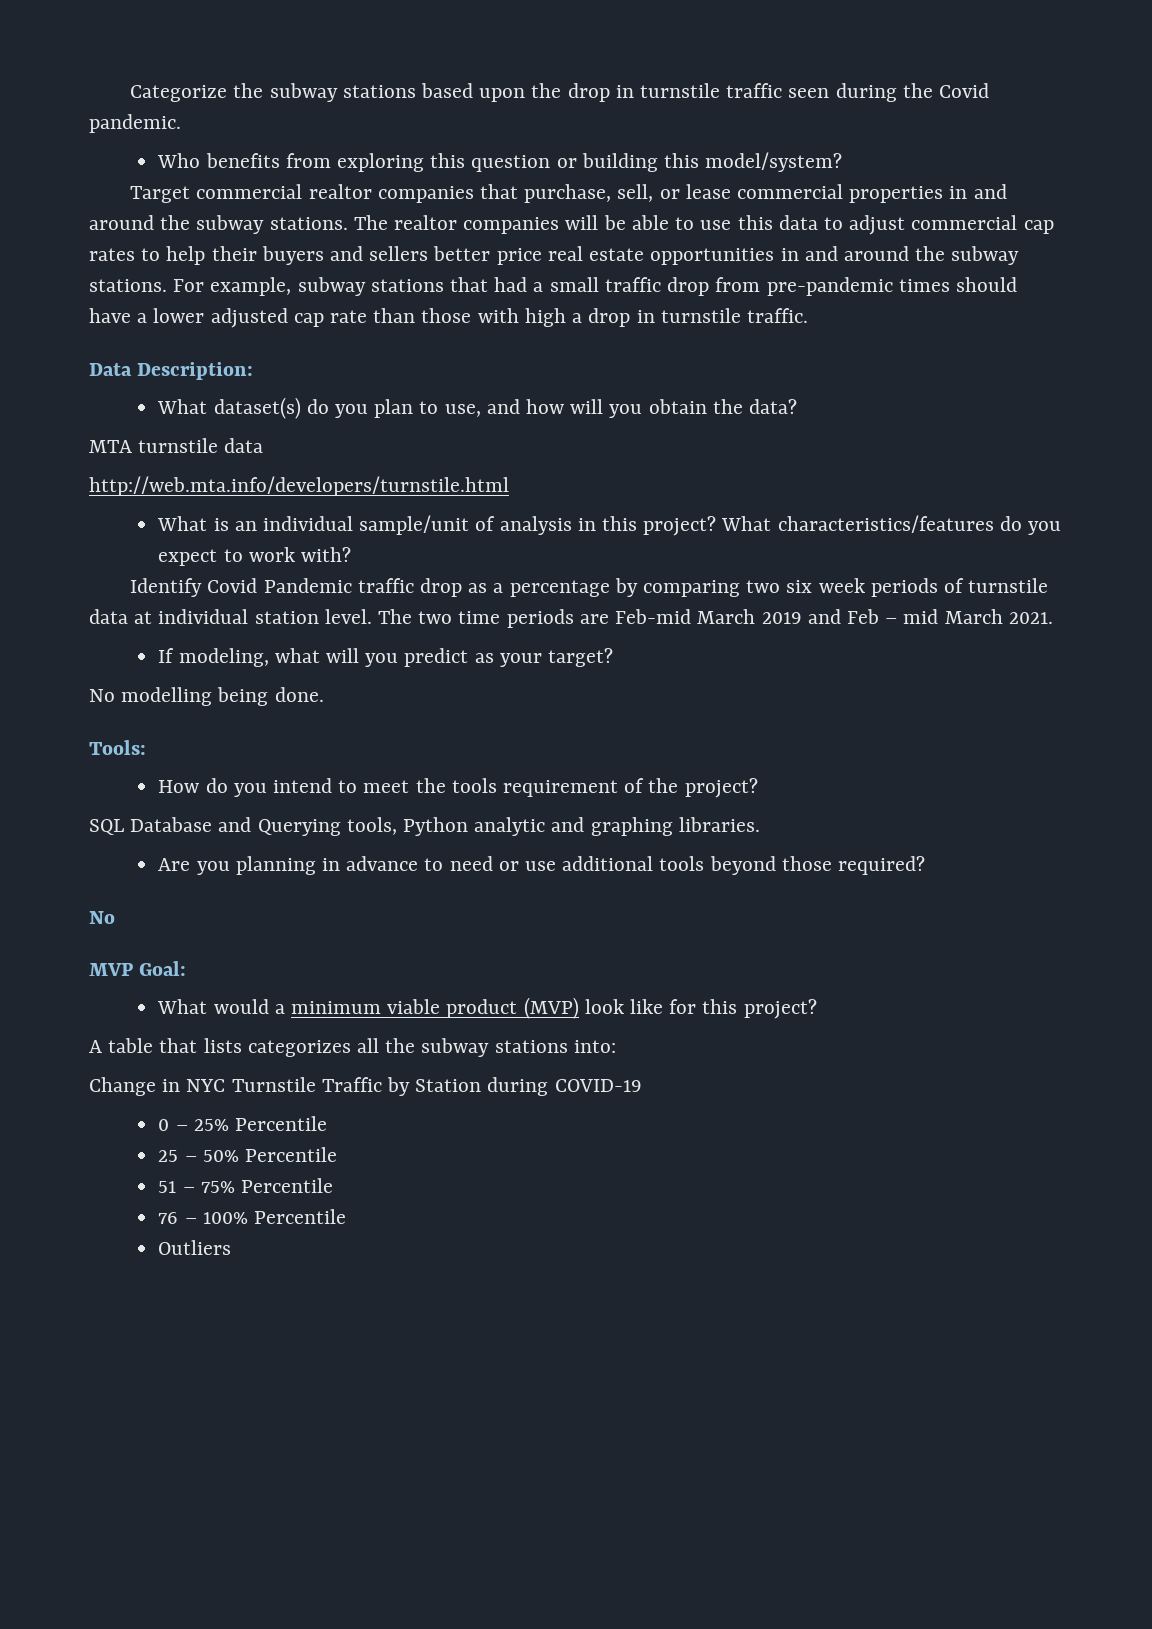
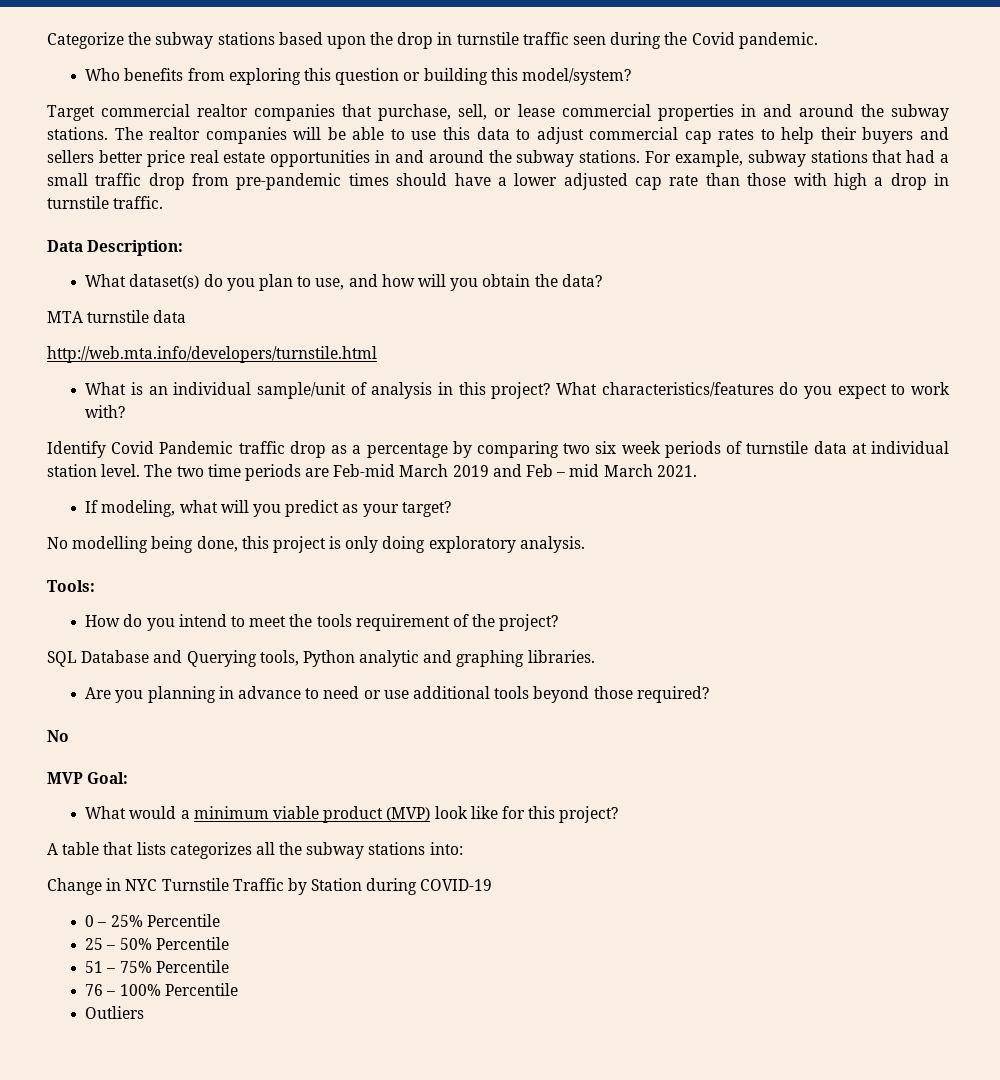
- No modelling being done.
+ No modelling being done, this project is only doing exploratory analysis.

